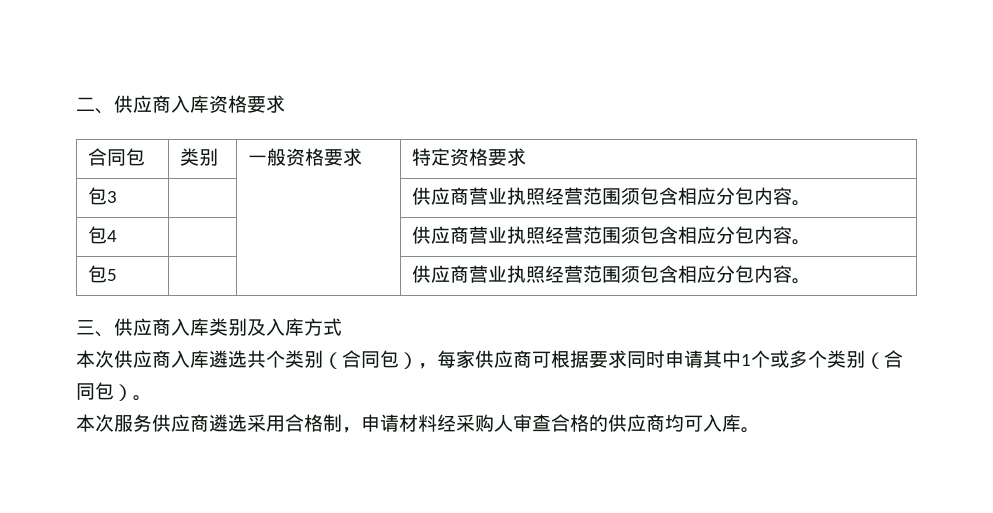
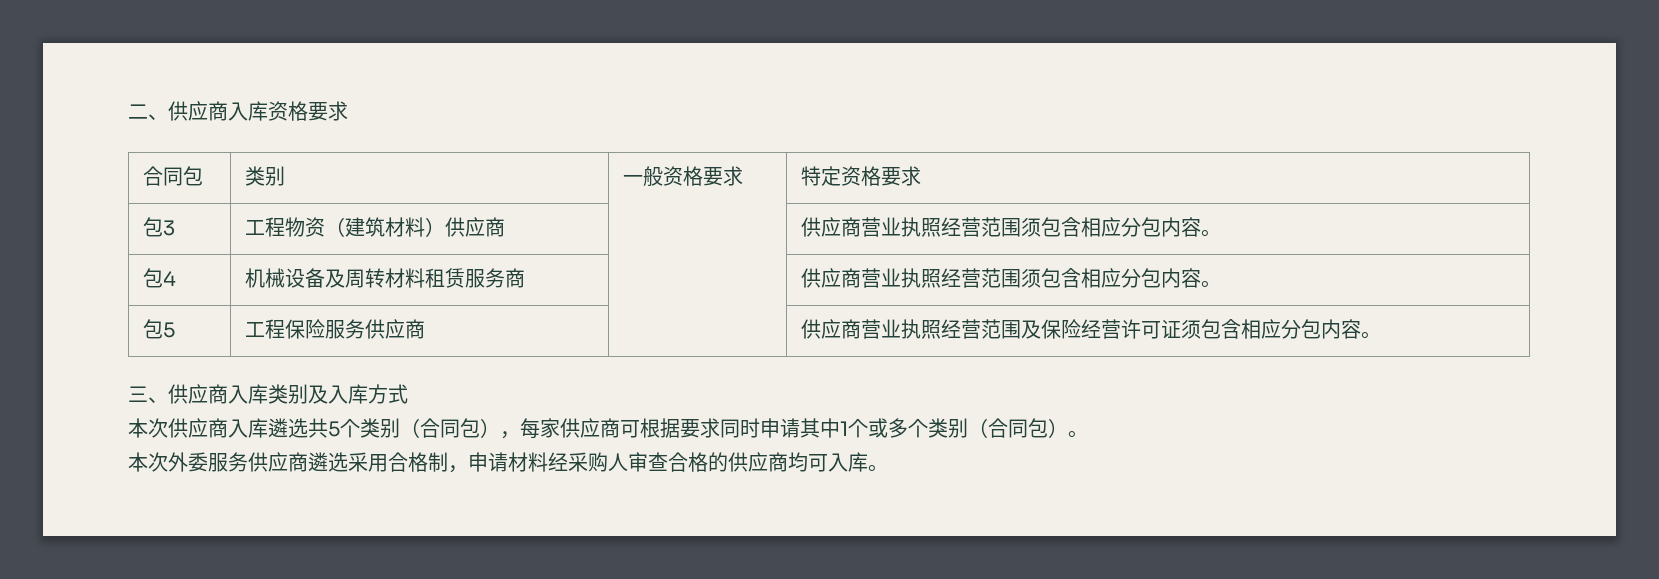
- 包3 | | | 供应商营业执照经营范围须包含相应分包内容。
+ 包3 | 工程物资（建筑材料）供应商 | | 供应商营业执照经营范围须包含相应分包内容。
- 包4 | | | 供应商营业执照经营范围须包含相应分包内容。
+ 包4 | 机械设备及周转材料租赁服务商 | | 供应商营业执照经营范围须包含相应分包内容。
- 包5 | | | 供应商营业执照经营范围须包含相应分包内容。
+ 包5 | 工程保险服务供应商 | | 供应商营业执照经营范围及保险经营许可证须包含相应分包内容。
- 本次供应商入库遴选共个类别（合同包），每家供应商可根据要求同时申请其中1个或多个类别（合同包）。
+ 本次供应商入库遴选共5个类别（合同包），每家供应商可根据要求同时申请其中1个或多个类别（合同包）。
- 本次服务供应商遴选采用合格制，申请材料经采购人审查合格的供应商均可入库。
+ 本次外委服务供应商遴选采用合格制，申请材料经采购人审查合格的供应商均可入库。

